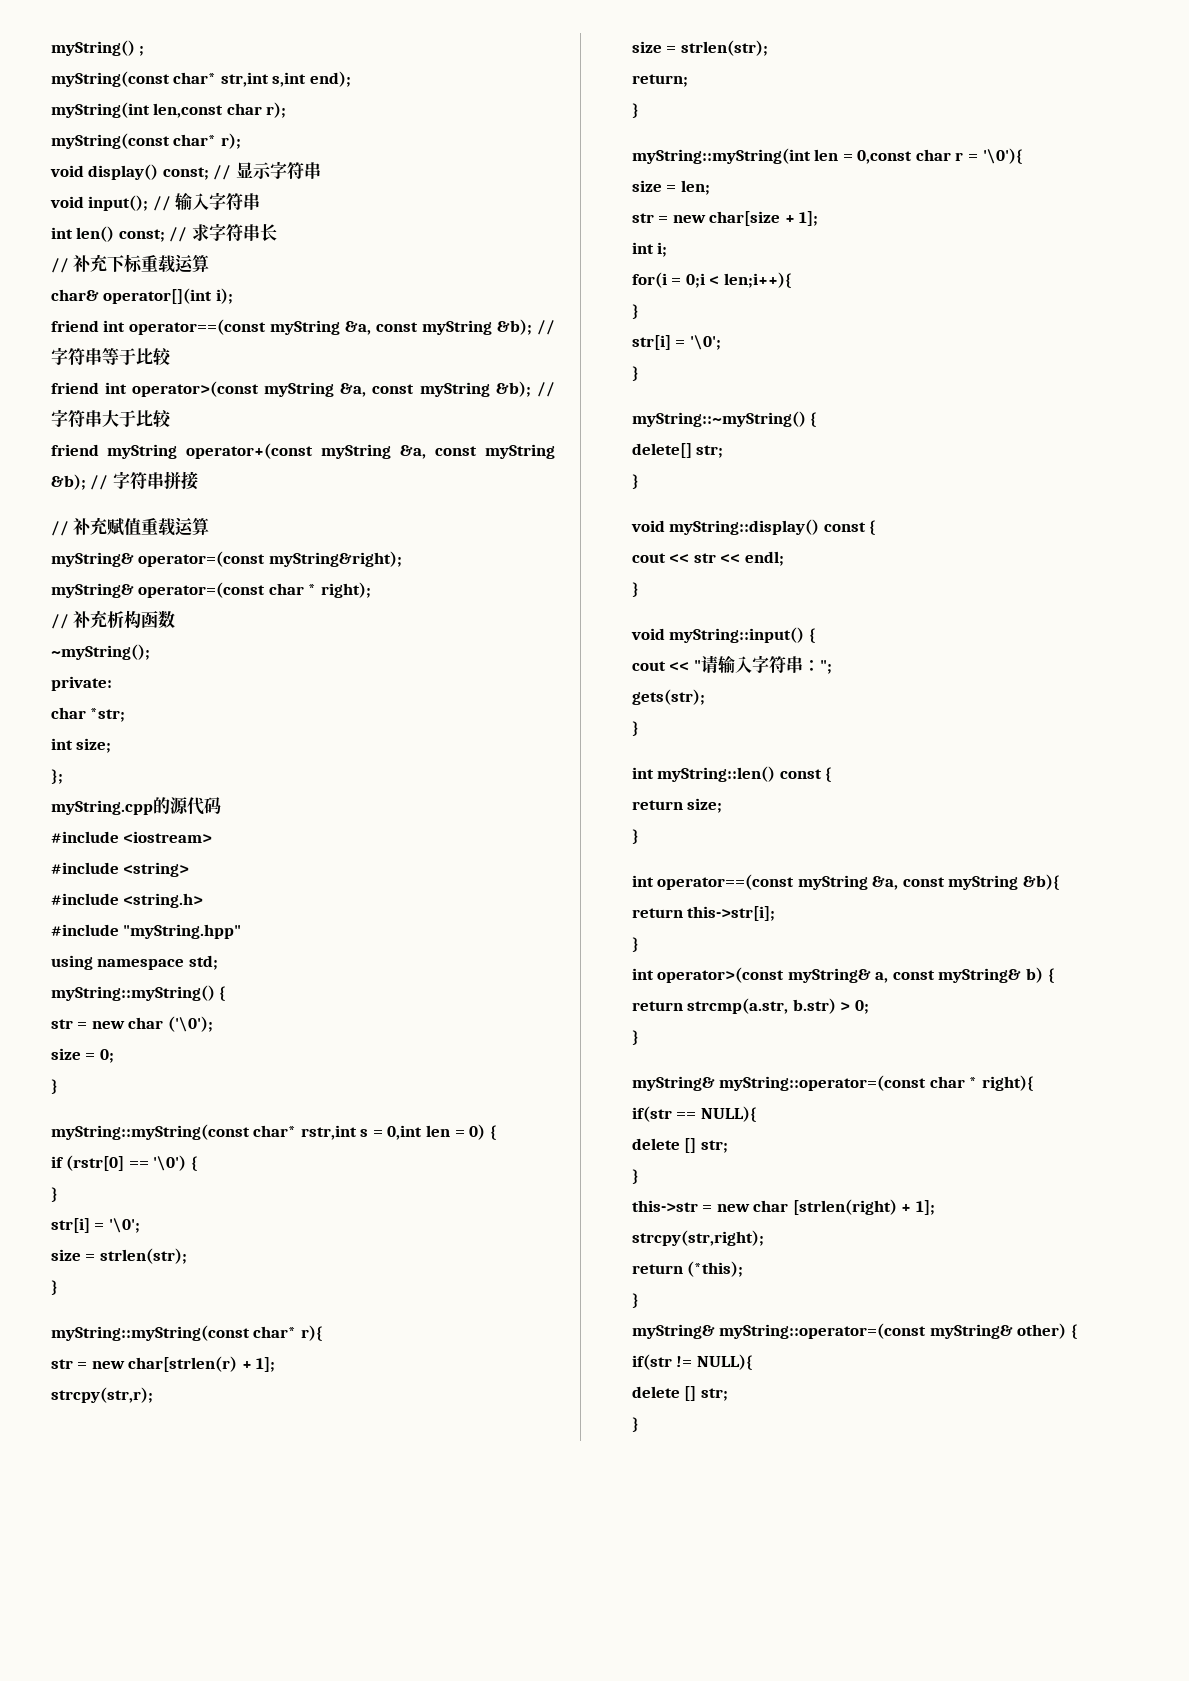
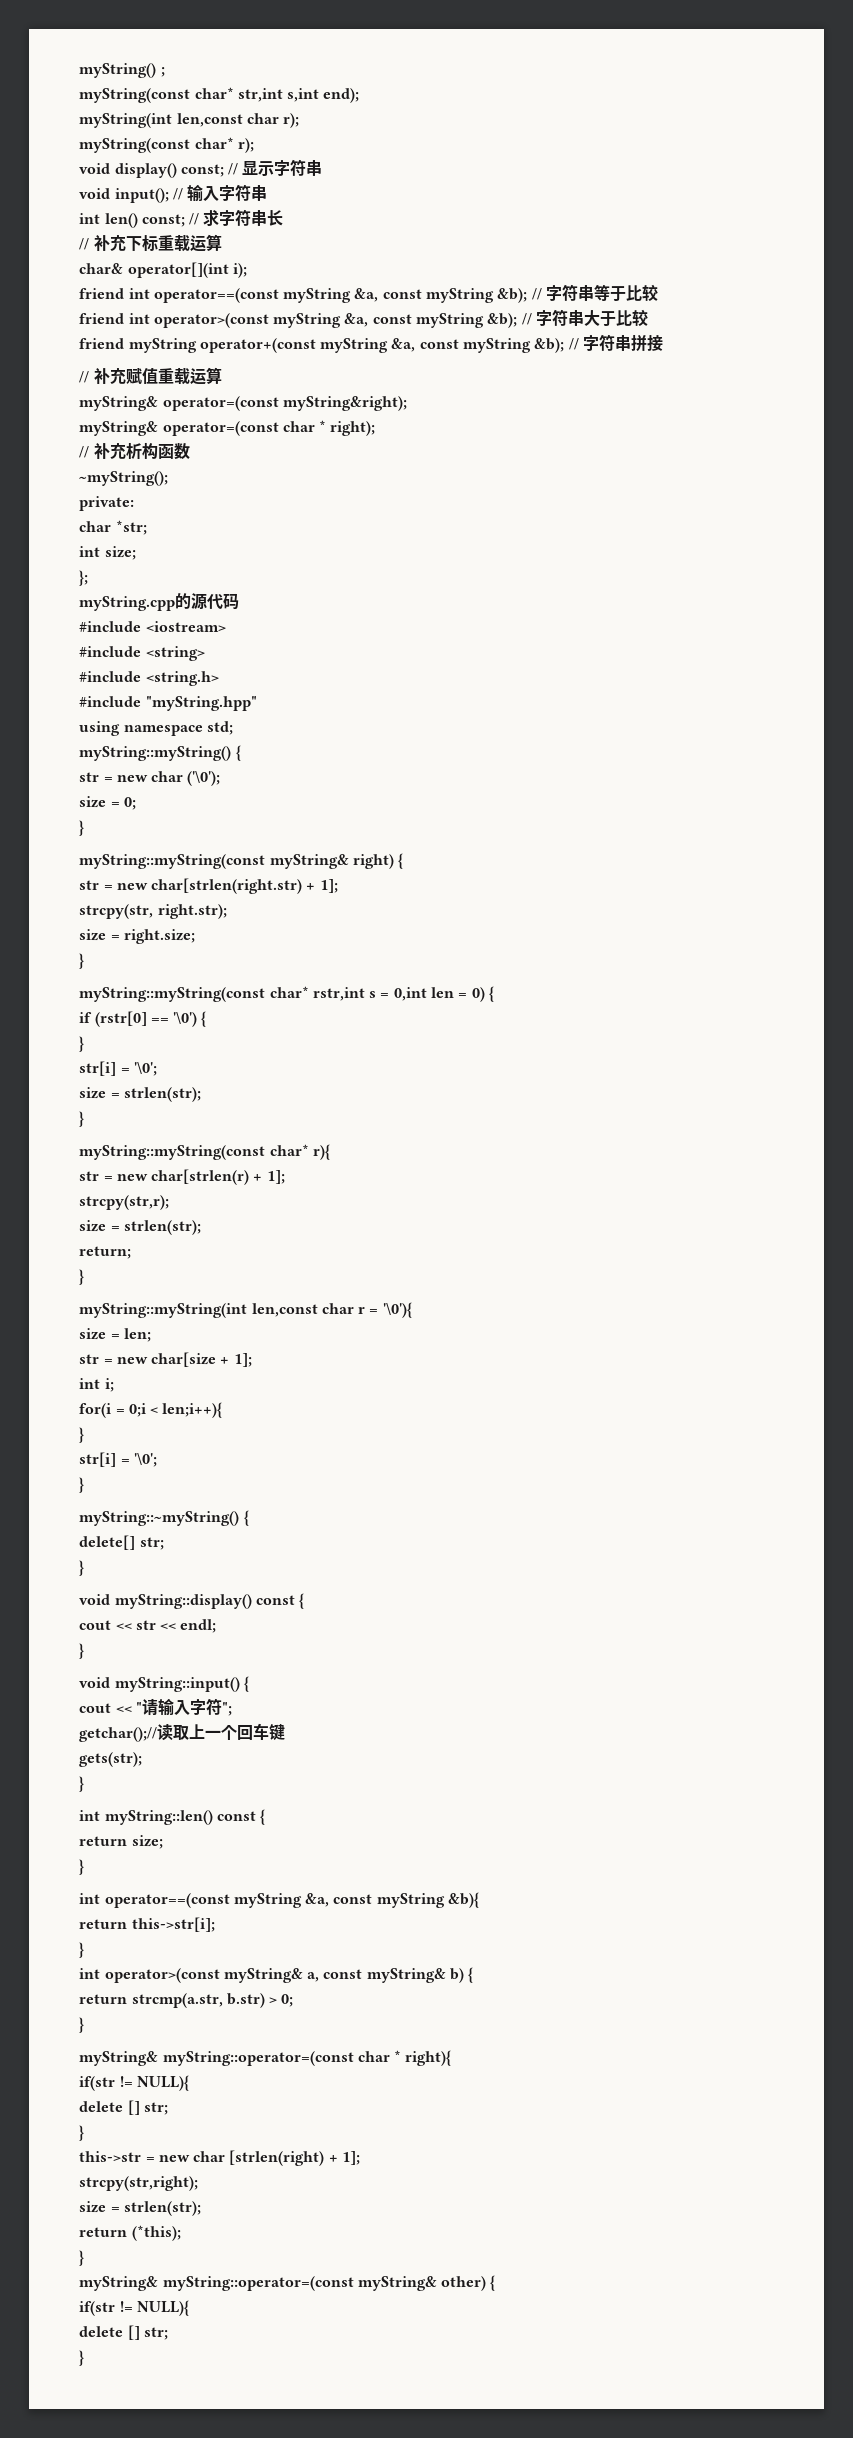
+ myString::myString(const myString& right) {
+ str = new char[strlen(right.str) + 1];
+ strcpy(str, right.str);
+ size = right.size;
+ }
- myString::myString(int len = 0,const char r = '\0'){
+ myString::myString(int len,const char r = '\0'){
- cout << "请输入字符串：";
+ cout << "请输入字符";
+ getchar();//读取上一个回车键
  myString& myString::operator=(const char * right){
- if(str == NULL){
+ if(str != NULL){
  strcpy(str,right);
+ size = strlen(str);

